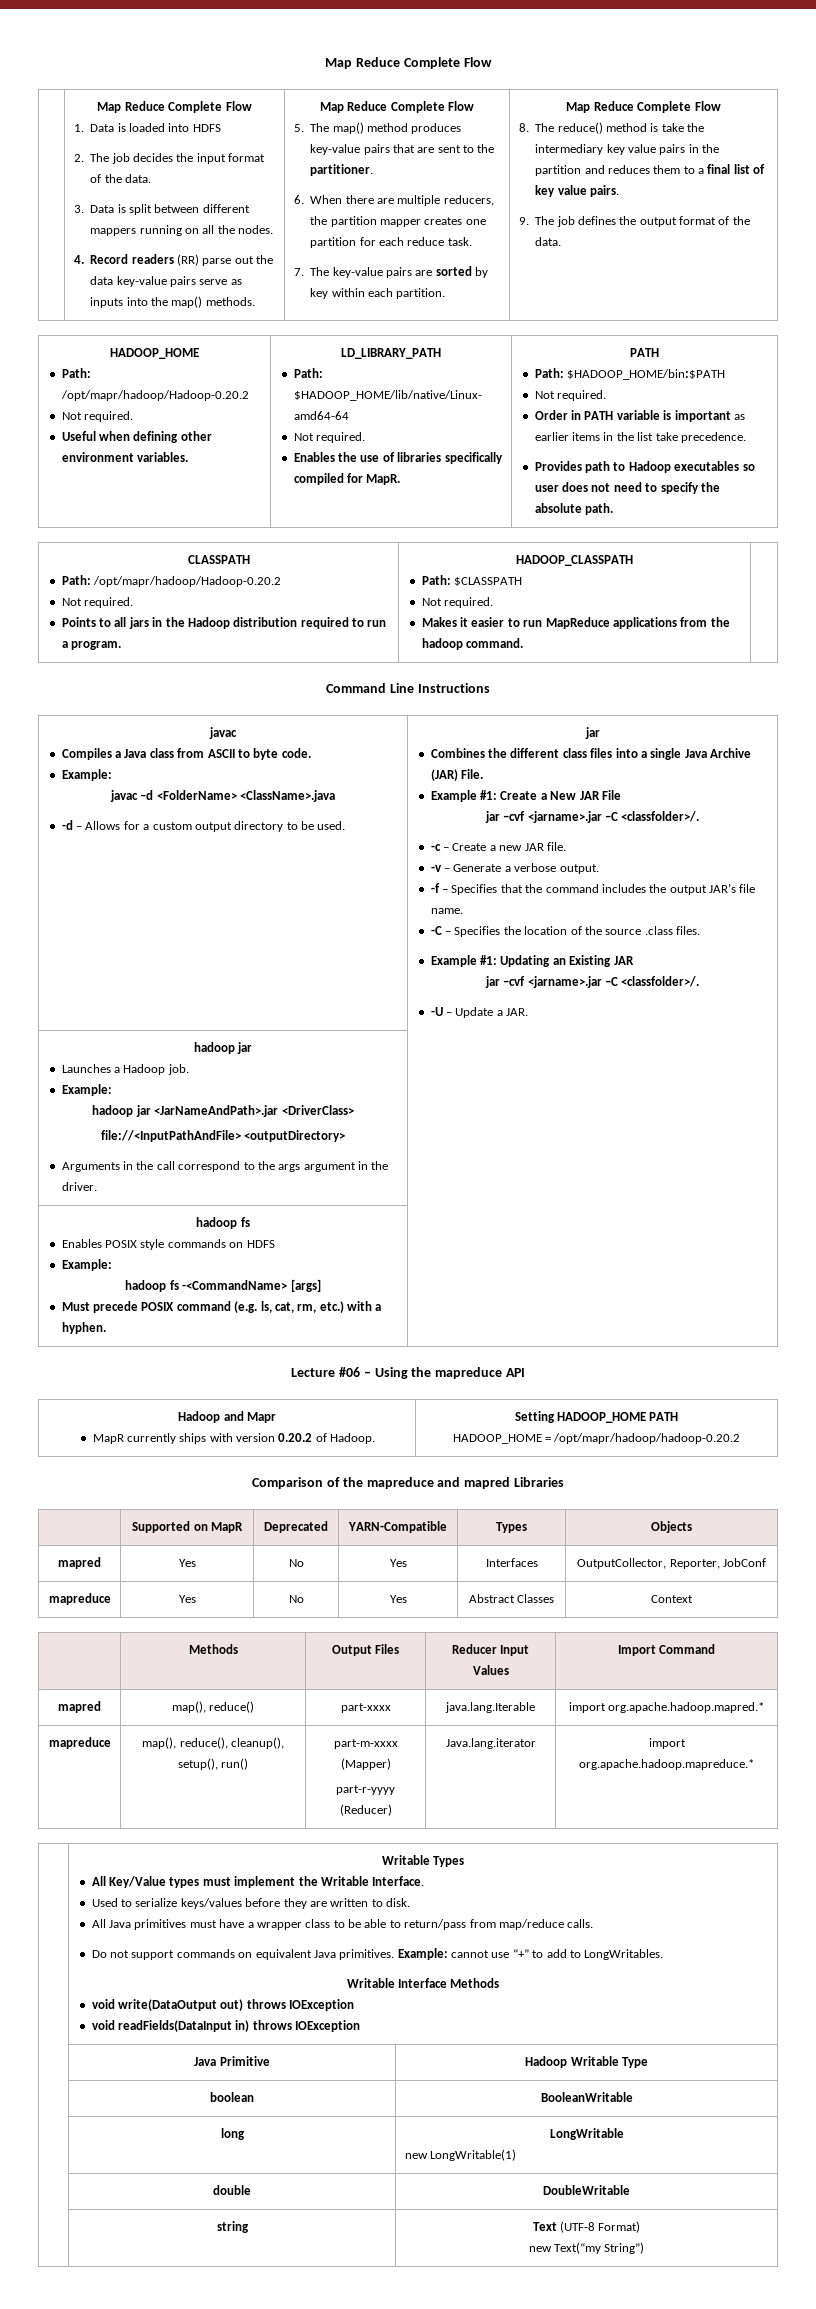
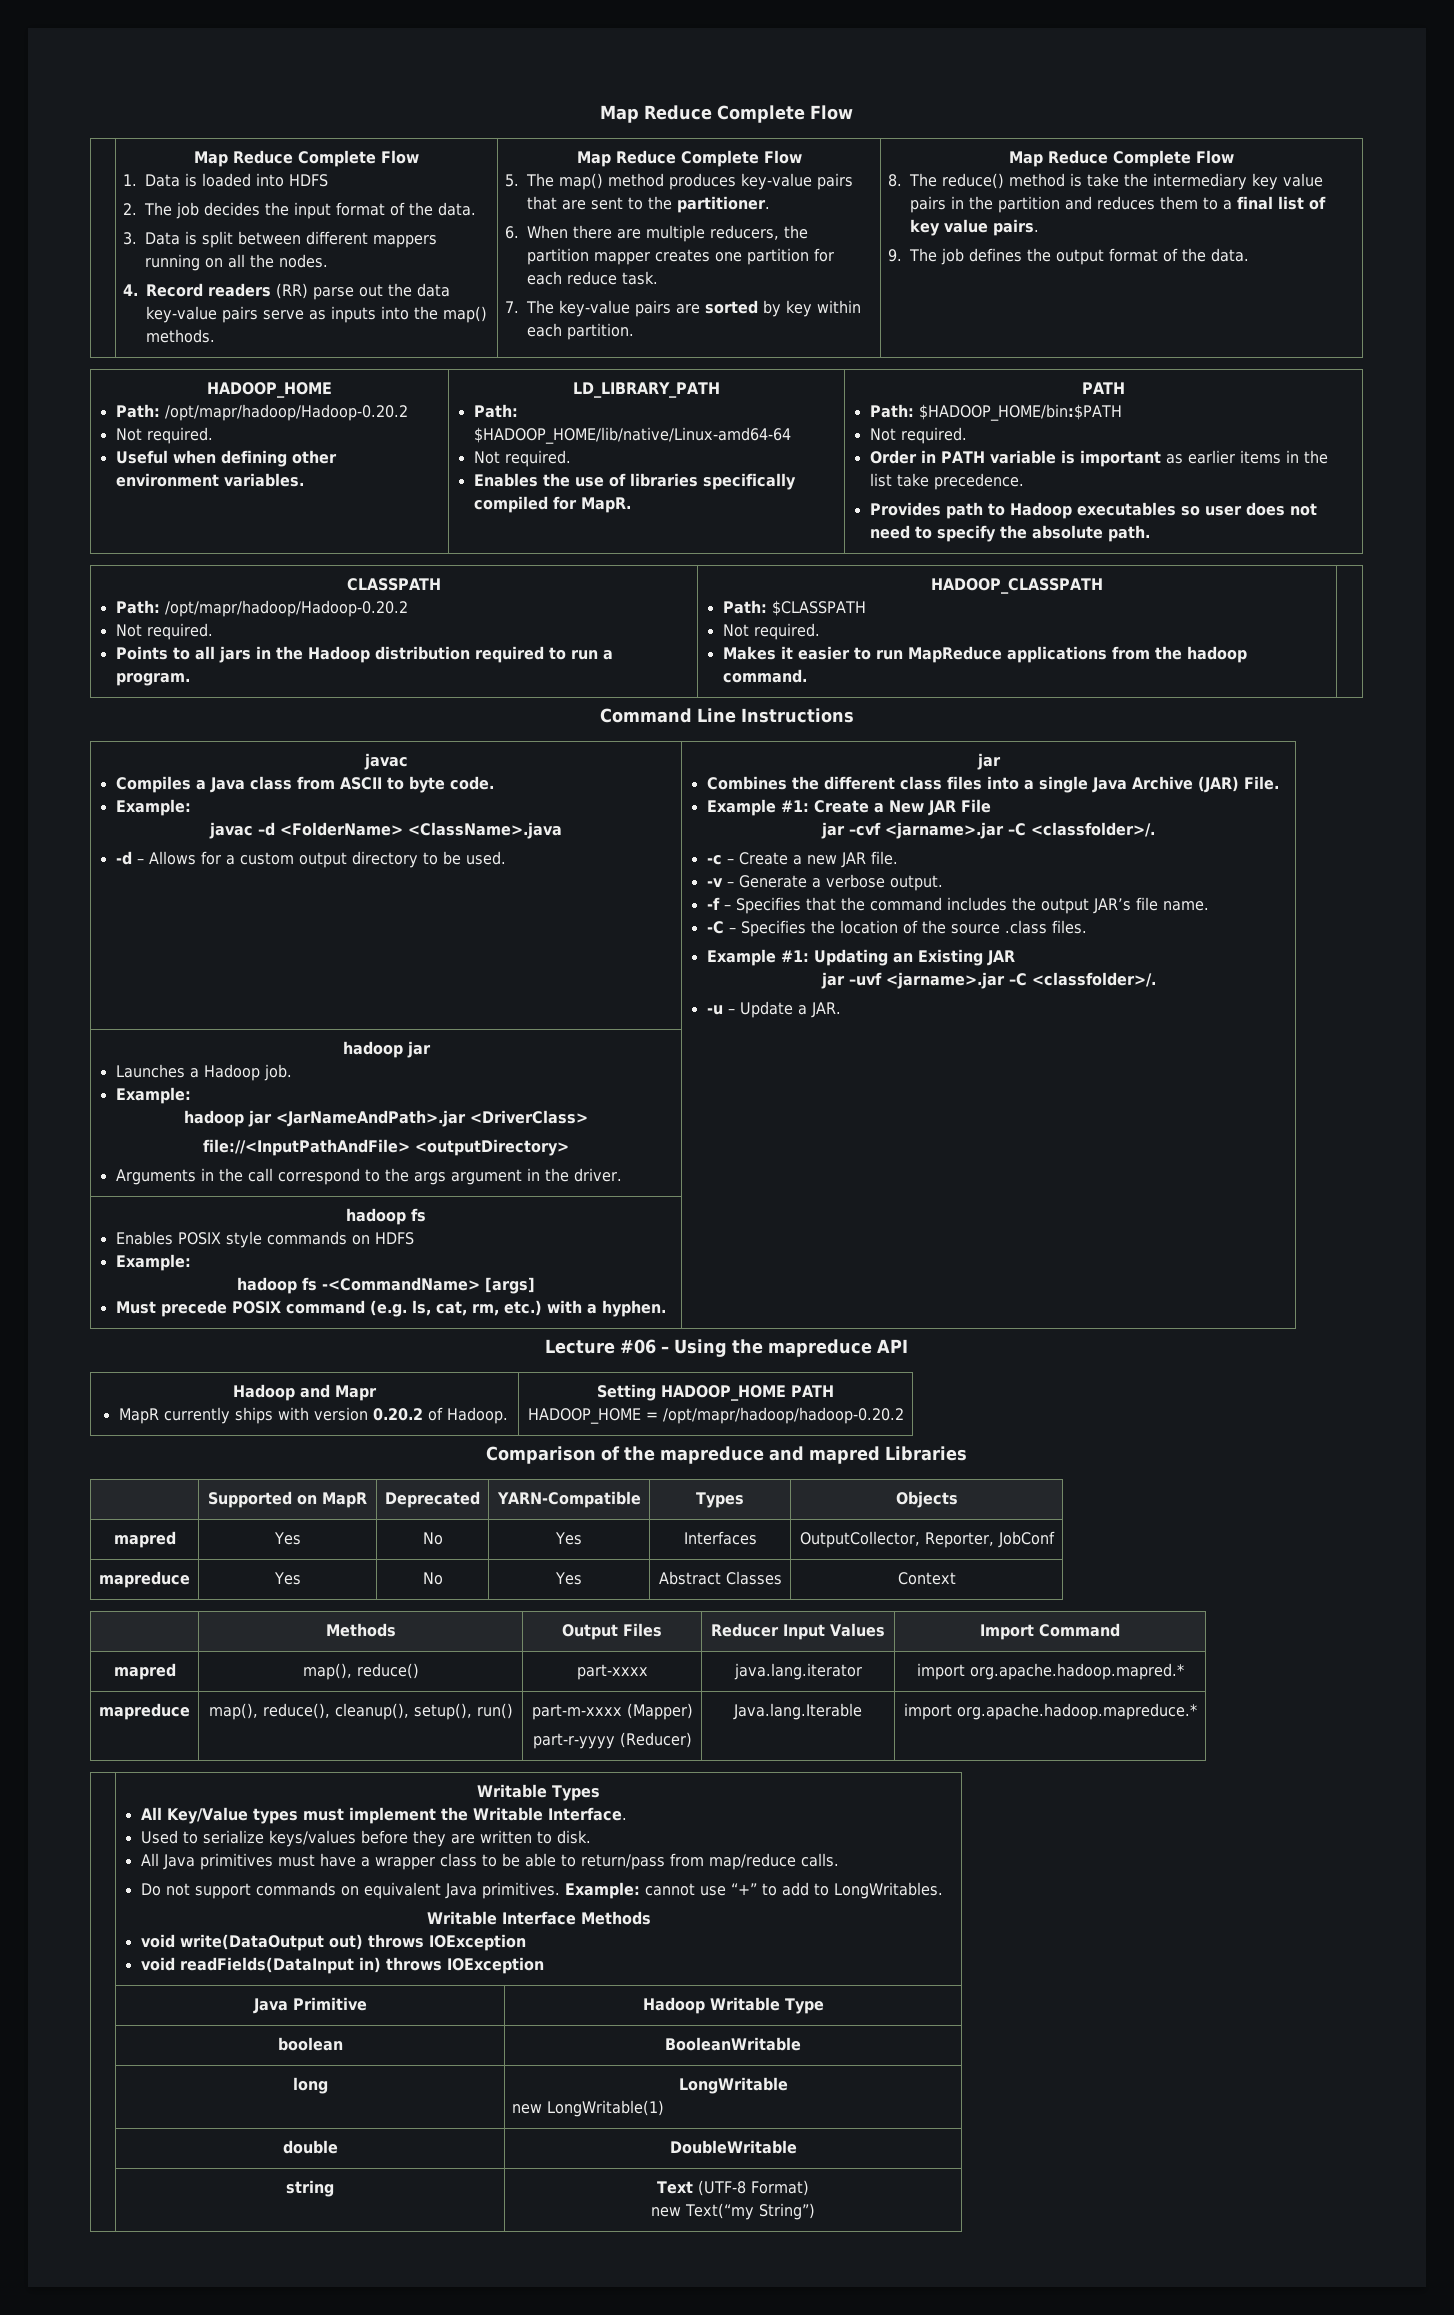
  Example #1: Updating an Existing JAR
- jar –cvf <jarname>.jar –C <classfolder>/.
- -U – Update a JAR.
+ jar –uvf <jarname>.jar –C <classfolder>/.
+ -u – Update a JAR.
- mapred | map(), reduce() | part-xxxx | java.lang.Iterable | import org.apache.hadoop.mapred.*
+ mapred | map(), reduce() | part-xxxx | java.lang.iterator | import org.apache.hadoop.mapred.*
  mapreduce | map(), reduce(), cleanup(), setup(), run() | part-m-xxxx (Mapper)
- part-r-yyyy (Reducer) | Java.lang.iterator | import org.apache.hadoop.mapreduce.*
+ part-r-yyyy (Reducer) | Java.lang.Iterable | import org.apache.hadoop.mapreduce.*

